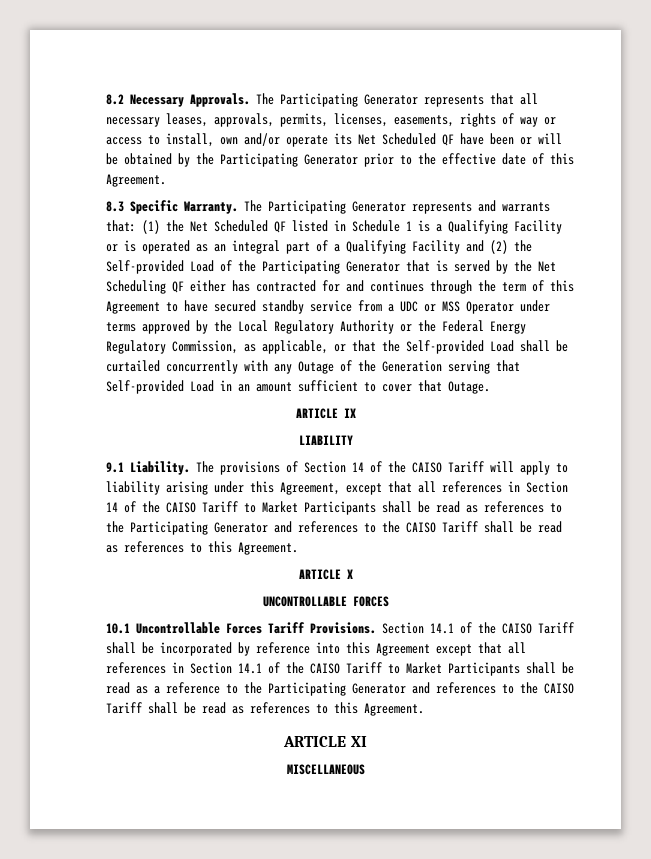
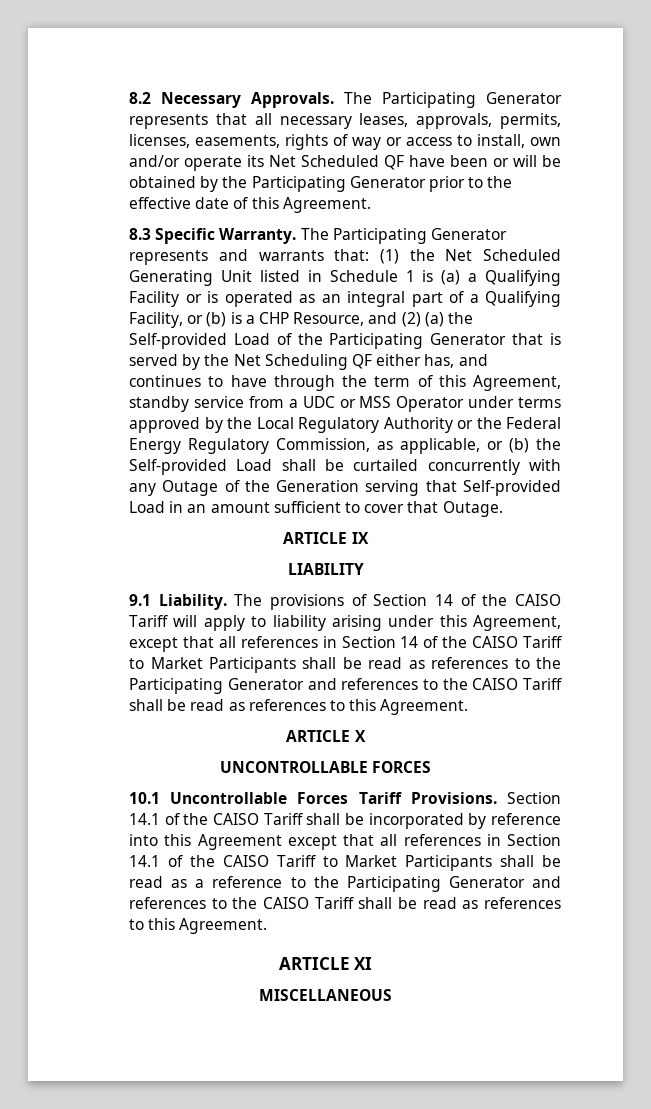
- (1) the Net Scheduled QF listed in Schedule 1 is a Qualifying Facility or is operated as an integral part of a Qualifying Facility and (2) the Self-provided Load of the Participating Generator that is served by the Net Scheduling QF either has contracted for and continues through the term of this Agreement to have secured standby service from a UDC or MSS Operator under terms approved by the Local Regulatory Authority or the Federal Energy Regulatory Commission, as applicable, or that the Self-provided Load shall be curtailed concurrently with any Outage of the Generation serving that Self-provided Load in an amount sufficient to cover that Outage.
+ (1) the Net Scheduled Generating Unit listed in Schedule 1 is (a) a Qualifying Facility or is operated as an integral part of a Qualifying Facility, or (b) is a CHP Resource, and (2) (a) the Self-provided Load of the Participating Generator that is served by the Net Scheduling QF either has, and continues to have through the term of this Agreement, standby service from a UDC or MSS Operator under terms approved by the Local Regulatory Authority or the Federal Energy Regulatory Commission, as applicable, or (b) the Self-provided Load shall be curtailed concurrently with any Outage of the Generation serving that Self-provided Load in an amount sufficient to cover that Outage.

